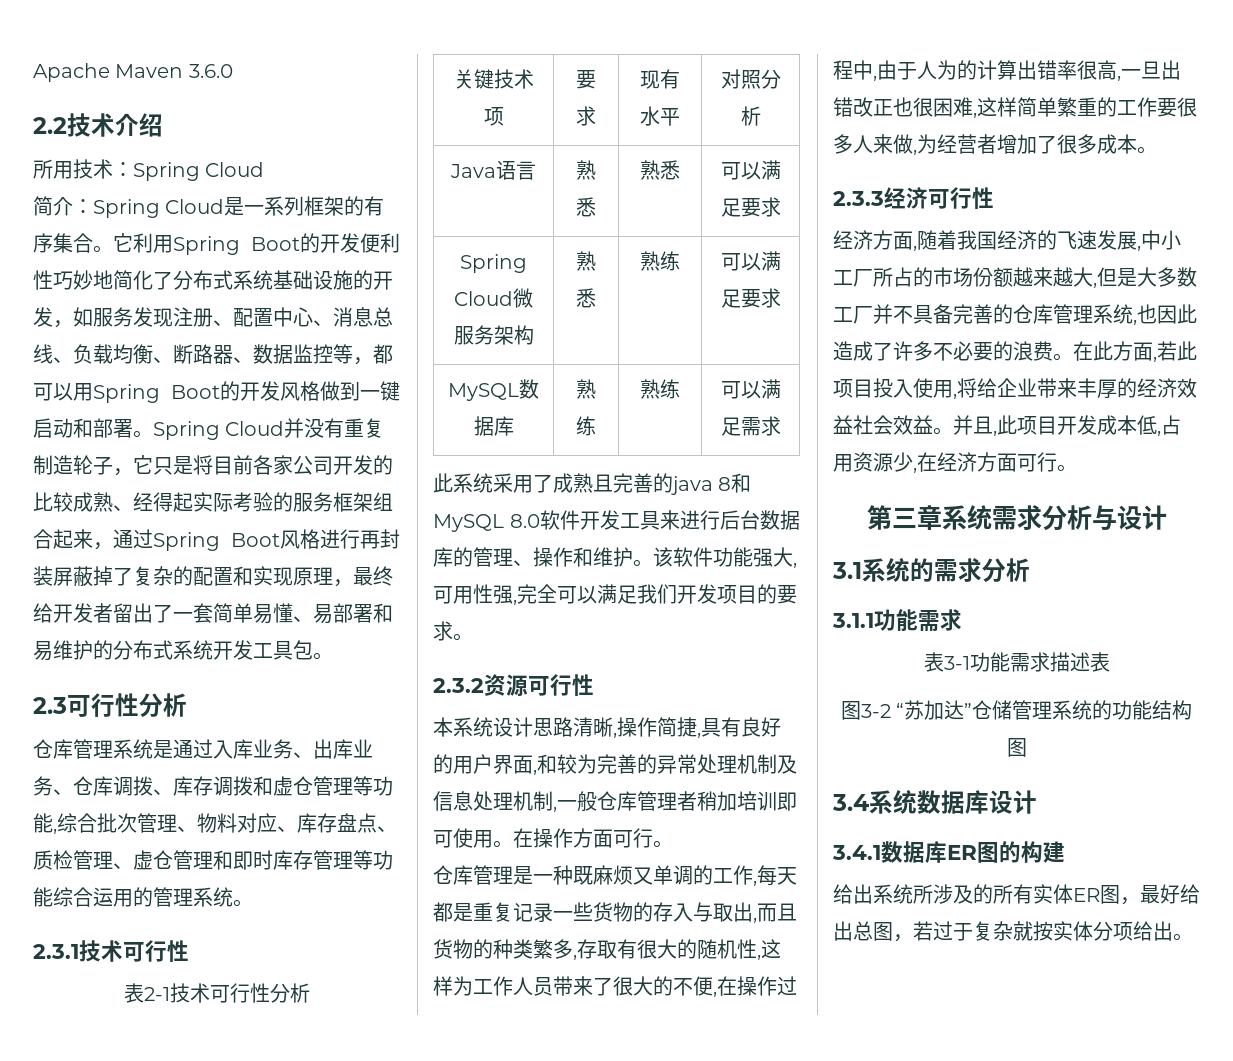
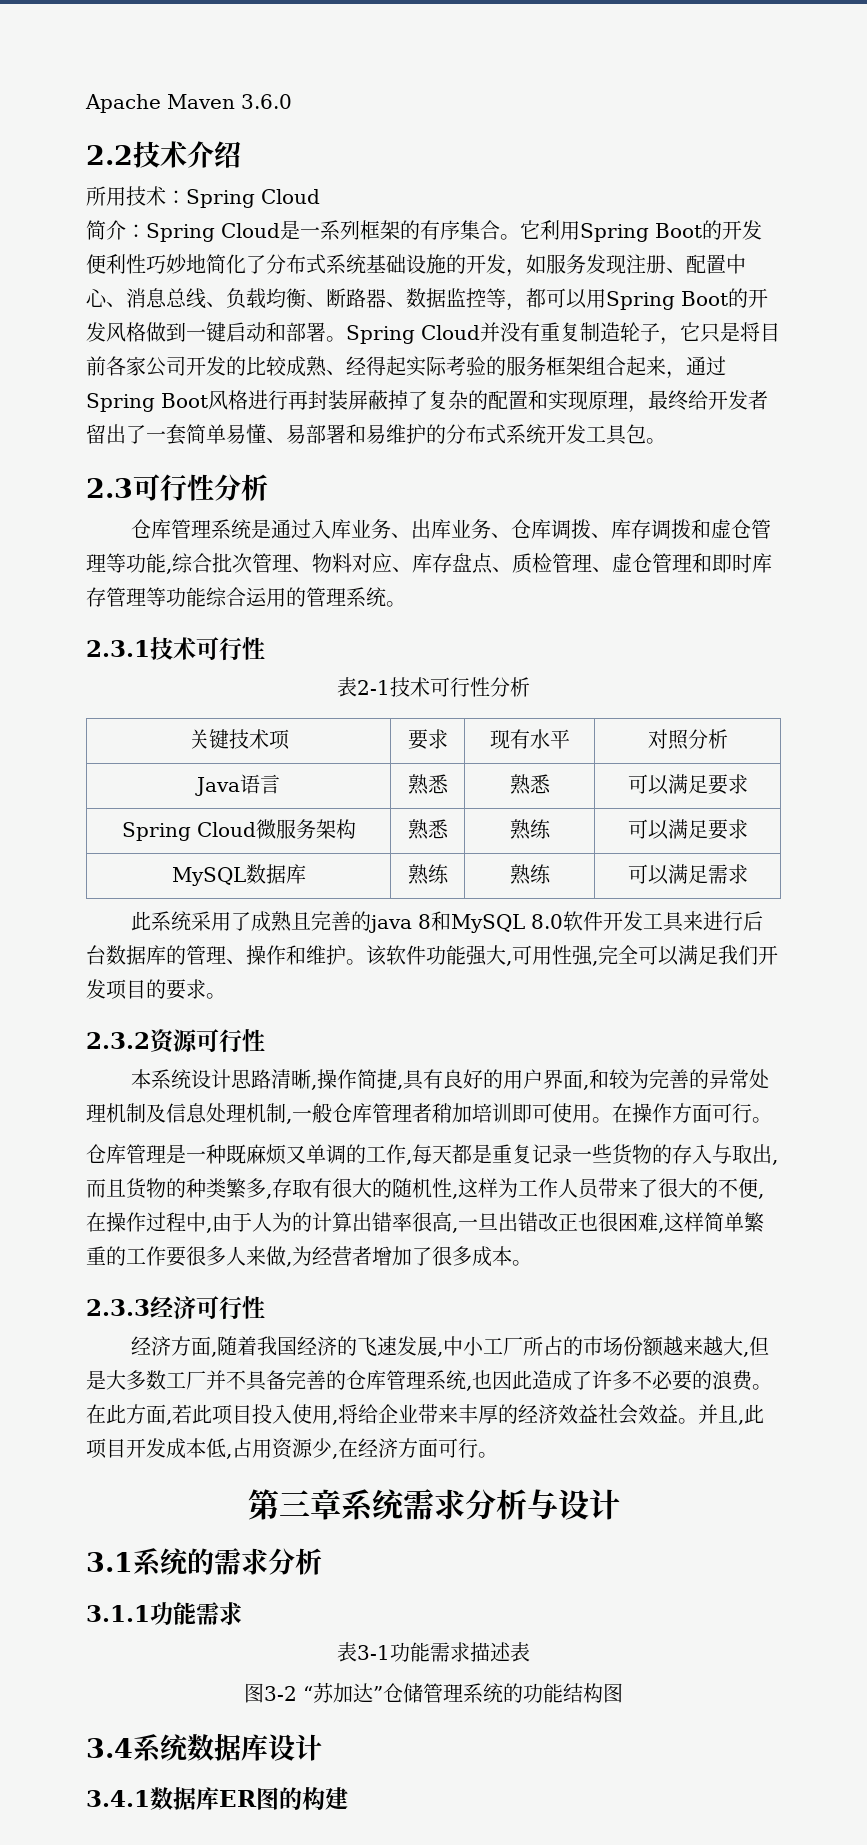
- 给出系统所涉及的所有实体ER图，最好给出总图，若过于复杂就按实体分项给出。

